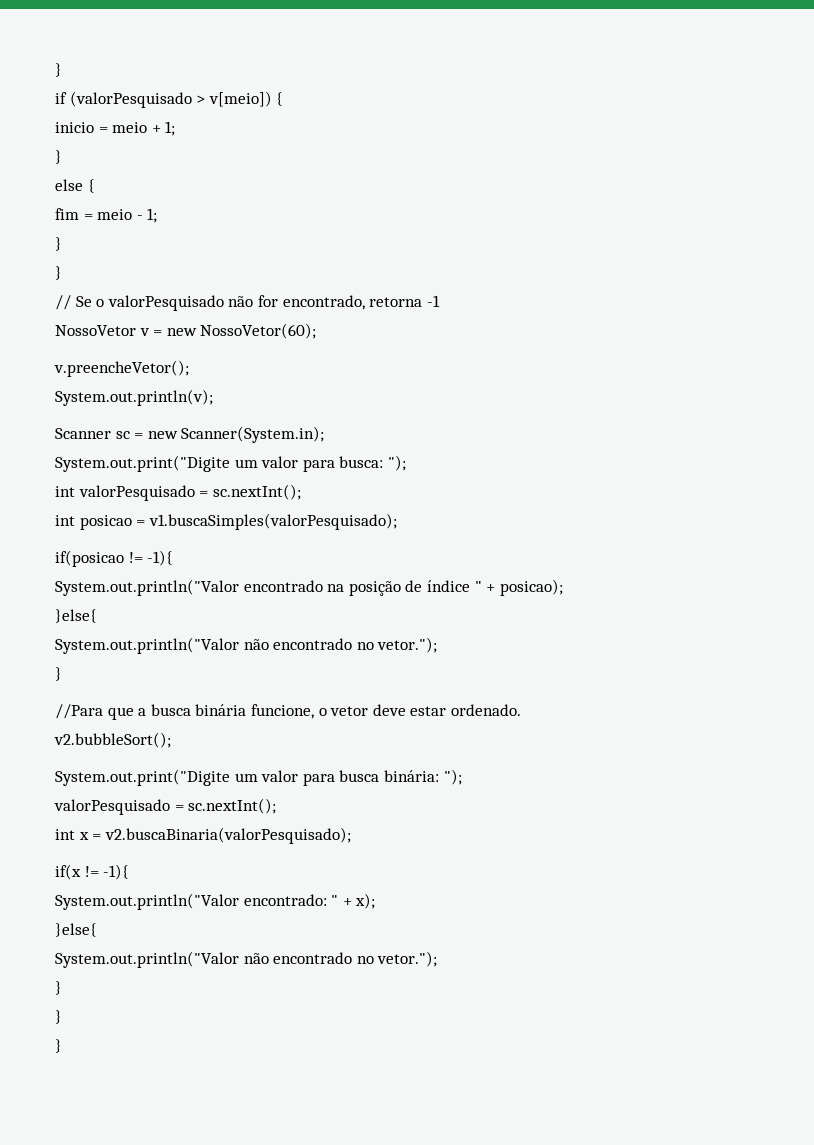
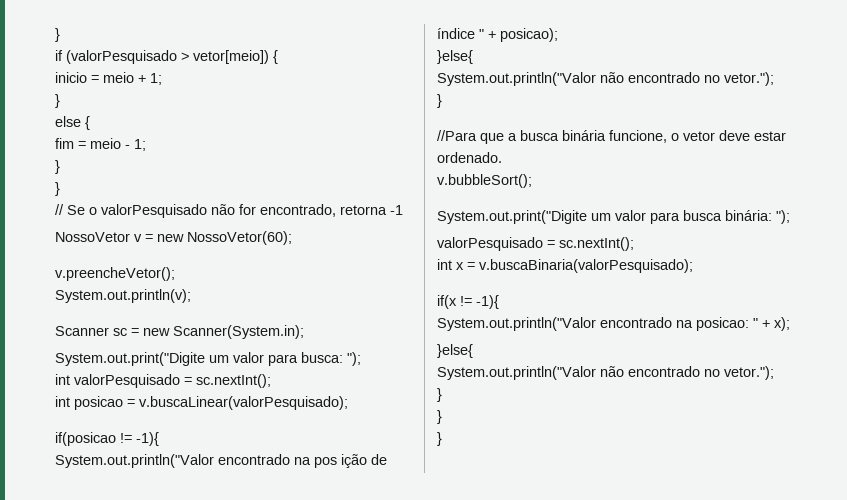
- if (valorPesquisado > v[meio]) {
+ if (valorPesquisado > vetor[meio]) {
- int posicao = v1.buscaSimples(valorPesquisado);
+ int posicao = v.buscaLinear(valorPesquisado);
- System.out.println("Valor encontrado na posição de índice " + posicao);
+ System.out.println("Valor encontrado na pos ição de índice " + posicao);
- v2.bubbleSort();
+ v.bubbleSort();
- int x = v2.buscaBinaria(valorPesquisado);
+ int x = v.buscaBinaria(valorPesquisado);
- System.out.println("Valor encontrado: " + x);
+ System.out.println("Valor encontrado na posicao: " + x);

